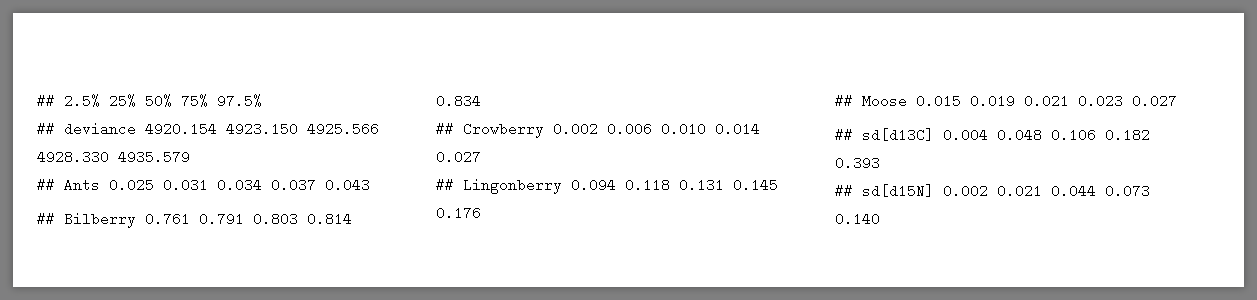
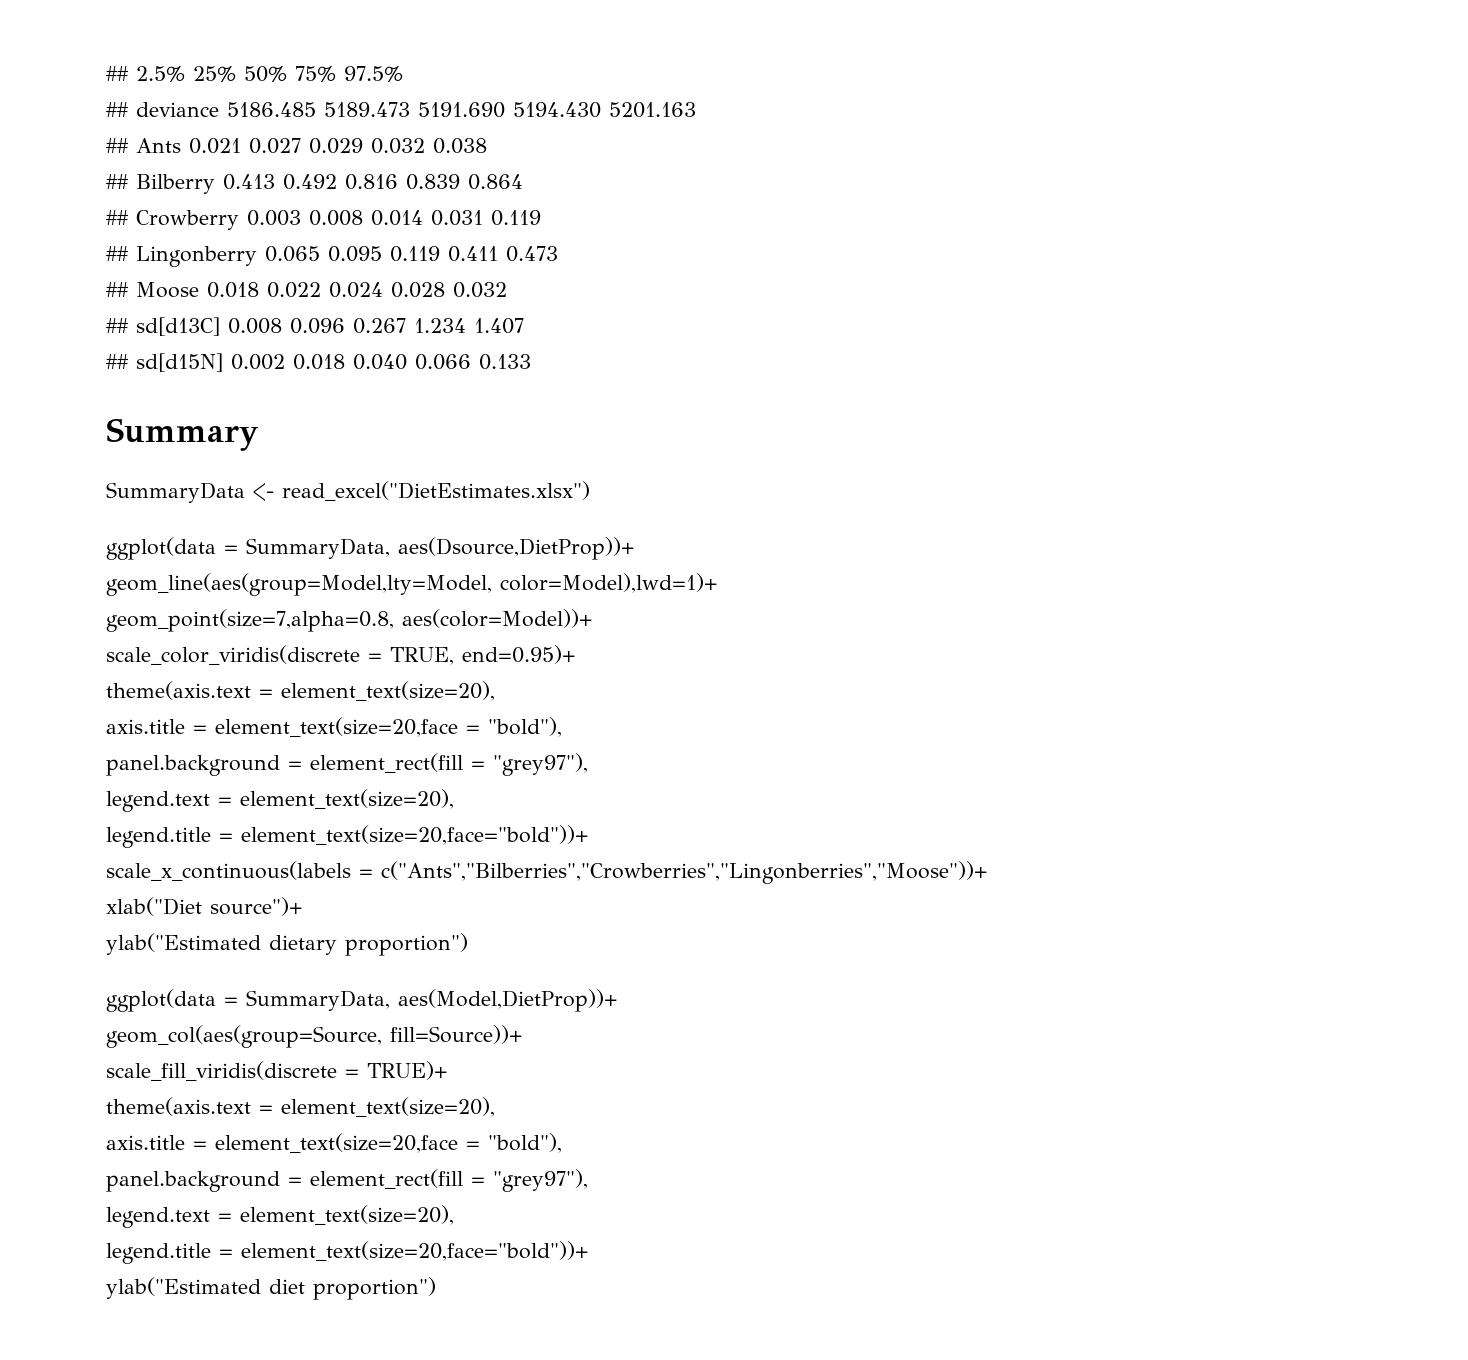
- ## deviance 4920.154 4923.150 4925.566 4928.330 4935.579
- ## Ants 0.025 0.031 0.034 0.037 0.043
- ## Bilberry 0.761 0.791 0.803 0.814 0.834
- ## Crowberry 0.002 0.006 0.010 0.014 0.027
- ## Lingonberry 0.094 0.118 0.131 0.145 0.176
- ## Moose 0.015 0.019 0.021 0.023 0.027
- ## sd[d13C] 0.004 0.048 0.106 0.182 0.393
- ## sd[d15N] 0.002 0.021 0.044 0.073 0.140
+ ## deviance 5186.485 5189.473 5191.690 5194.430 5201.163
+ ## Ants 0.021 0.027 0.029 0.032 0.038
+ ## Bilberry 0.413 0.492 0.816 0.839 0.864
+ ## Crowberry 0.003 0.008 0.014 0.031 0.119
+ ## Lingonberry 0.065 0.095 0.119 0.411 0.473
+ ## Moose 0.018 0.022 0.024 0.028 0.032
+ ## sd[d13C] 0.008 0.096 0.267 1.234 1.407
+ ## sd[d15N] 0.002 0.018 0.040 0.066 0.133
+ Summary
+ SummaryData <- read_excel("DietEstimates.xlsx")
+ ggplot(data = SummaryData, aes(Dsource,DietProp))+
+ geom_line(aes(group=Model,lty=Model, color=Model),lwd=1)+
+ geom_point(size=7,alpha=0.8, aes(color=Model))+
+ scale_color_viridis(discrete = TRUE, end=0.95)+
+ theme(axis.text = element_text(size=20),
+ axis.title = element_text(size=20,face = "bold"),
+ panel.background = element_rect(fill = "grey97"),
+ legend.text = element_text(size=20),
+ legend.title = element_text(size=20,face="bold"))+
+ scale_x_continuous(labels = c("Ants","Bilberries","Crowberries","Lingonberries","Moose"))+
+ xlab("Diet source")+
+ ylab("Estimated dietary proportion")
+ ggplot(data = SummaryData, aes(Model,DietProp))+
+ geom_col(aes(group=Source, fill=Source))+
+ scale_fill_viridis(discrete = TRUE)+
+ theme(axis.text = element_text(size=20),
+ axis.title = element_text(size=20,face = "bold"),
+ panel.background = element_rect(fill = "grey97"),
+ legend.text = element_text(size=20),
+ legend.title = element_text(size=20,face="bold"))+
+ ylab("Estimated diet proportion")

